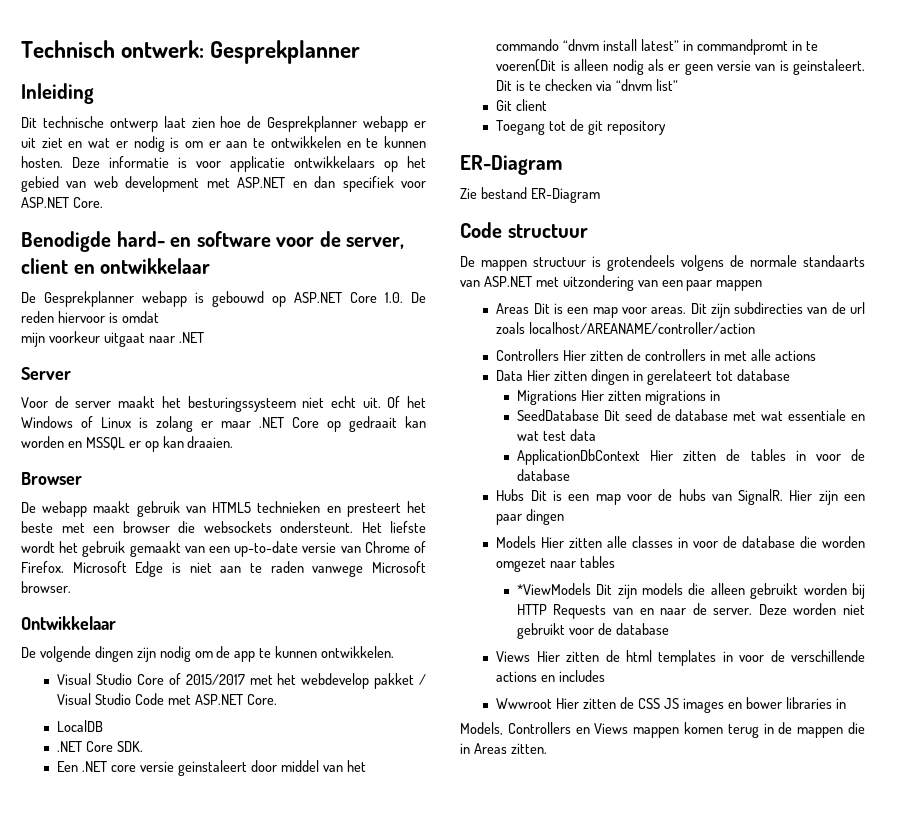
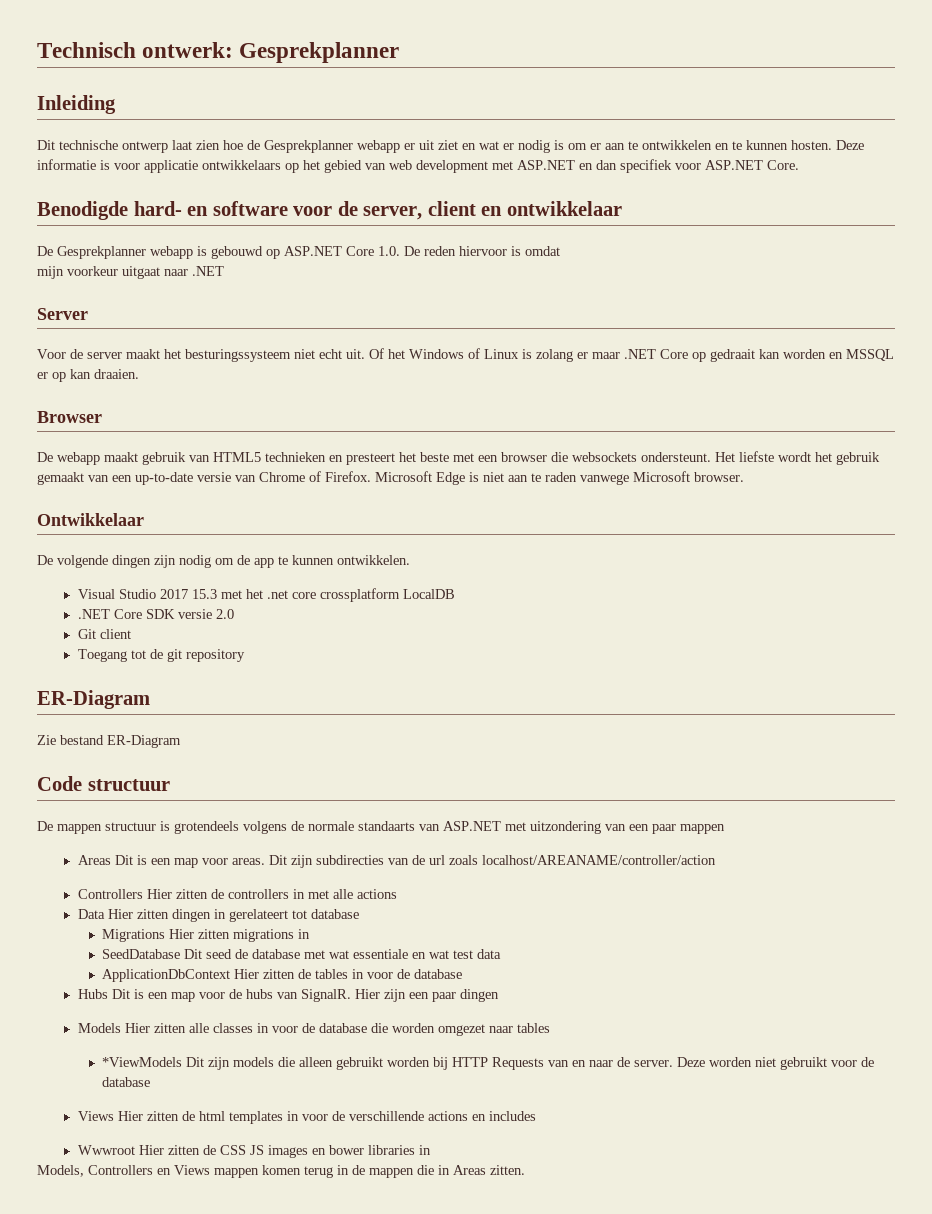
- Visual Studio Core of 2015/2017 met het webdevelop pakket / Visual Studio Code met ASP.NET Core.
- LocalDB
- .NET Core SDK.
- Een .NET core versie geinstaleert door middel van het commando “dnvm install latest” in commandpromt in te voeren(Dit is alleen nodig als er geen versie van is geinstaleert. Dit is te checken via “dnvm list”
+ Visual Studio 2017 15.3 met het .net core crossplatform LocalDB
+ .NET Core SDK versie 2.0

